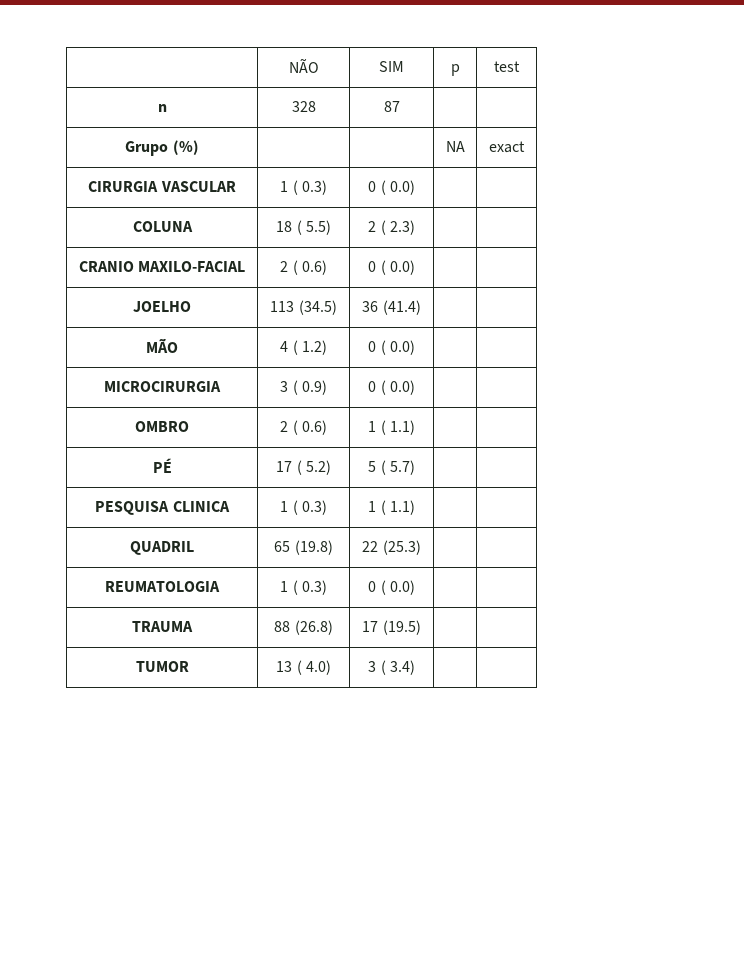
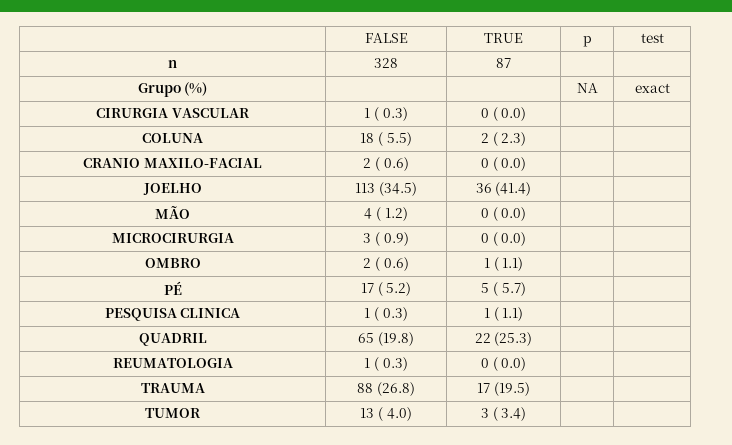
- | NÃO | SIM | p | test
+ | FALSE | TRUE | p | test

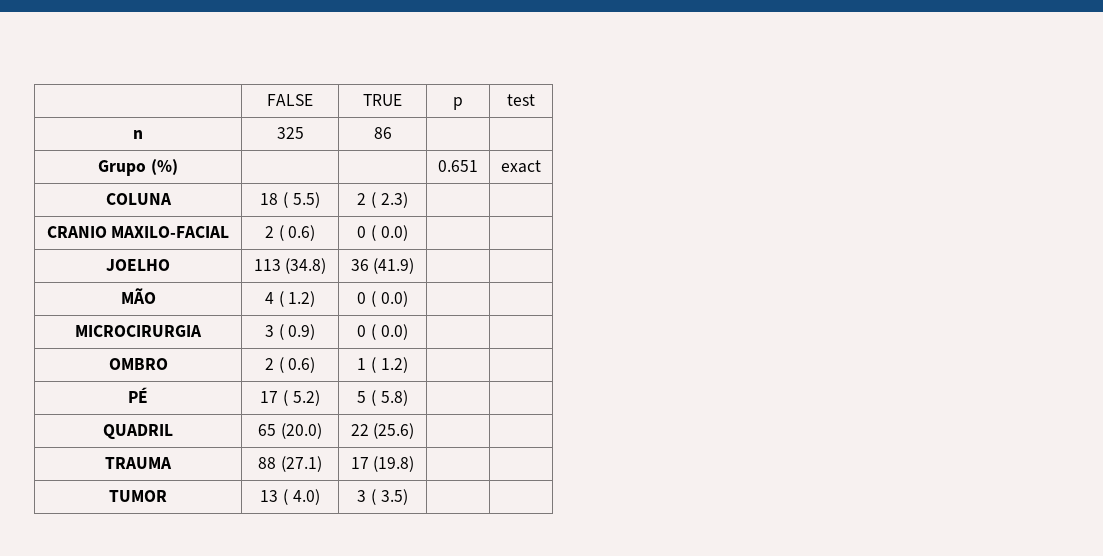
- n | 328 | 87 | |
+ n | 325 | 86 | |
- Grupo (%) | | | NA | exact
+ Grupo (%) | | | 0.651 | exact
- CIRURGIA VASCULAR | 1 ( 0.3) | 0 ( 0.0) | |
- JOELHO | 113 (34.5) | 36 (41.4) | |
+ JOELHO | 113 (34.8) | 36 (41.9) | |
- OMBRO | 2 ( 0.6) | 1 ( 1.1) | |
+ OMBRO | 2 ( 0.6) | 1 ( 1.2) | |
- PÉ | 17 ( 5.2) | 5 ( 5.7) | |
- PESQUISA CLINICA | 1 ( 0.3) | 1 ( 1.1) | |
+ PÉ | 17 ( 5.2) | 5 ( 5.8) | |
- QUADRIL | 65 (19.8) | 22 (25.3) | |
- REUMATOLOGIA | 1 ( 0.3) | 0 ( 0.0) | |
+ QUADRIL | 65 (20.0) | 22 (25.6) | |
- TRAUMA | 88 (26.8) | 17 (19.5) | |
+ TRAUMA | 88 (27.1) | 17 (19.8) | |
- TUMOR | 13 ( 4.0) | 3 ( 3.4) | |
+ TUMOR | 13 ( 4.0) | 3 ( 3.5) | |

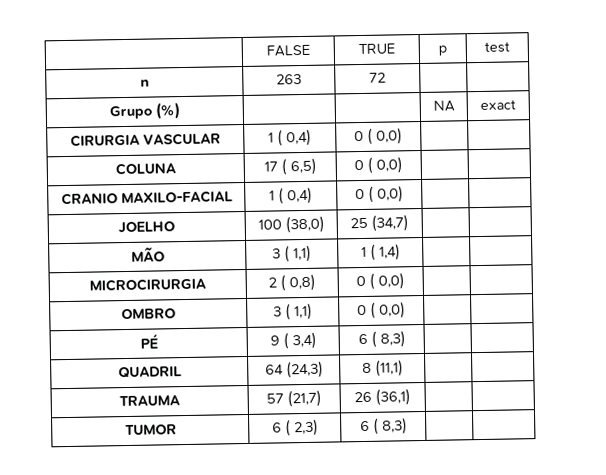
- n | 325 | 86 | |
+ n | 263 | 72 | |
- Grupo (%) | | | 0.651 | exact
+ Grupo (%) | | | NA | exact
- COLUNA | 18 ( 5.5) | 2 ( 2.3) | |
+ CIRURGIA VASCULAR | 1 ( 0,4) | 0 ( 0,0) | |
+ COLUNA | 17 ( 6,5) | 0 ( 0,0) | |
- CRANIO MAXILO-FACIAL | 2 ( 0.6) | 0 ( 0.0) | |
+ CRANIO MAXILO-FACIAL | 1 ( 0,4) | 0 ( 0,0) | |
- JOELHO | 113 (34.8) | 36 (41.9) | |
- MÃO | 4 ( 1.2) | 0 ( 0.0) | |
- MICROCIRURGIA | 3 ( 0.9) | 0 ( 0.0) | |
+ JOELHO | 100 (38,0) | 25 (34,7) | |
+ MÃO | 3 ( 1,1) | 1 ( 1,4) | |
+ MICROCIRURGIA | 2 ( 0,8) | 0 ( 0,0) | |
- OMBRO | 2 ( 0.6) | 1 ( 1.2) | |
- PÉ | 17 ( 5.2) | 5 ( 5.8) | |
- QUADRIL | 65 (20.0) | 22 (25.6) | |
- TRAUMA | 88 (27.1) | 17 (19.8) | |
- TUMOR | 13 ( 4.0) | 3 ( 3.5) | |
+ OMBRO | 3 ( 1,1) | 0 ( 0,0) | |
+ PÉ | 9 ( 3,4) | 6 ( 8,3) | |
+ QUADRIL | 64 (24,3) | 8 (11,1) | |
+ TRAUMA | 57 (21,7) | 26 (36,1) | |
+ TUMOR | 6 ( 2,3) | 6 ( 8,3) | |

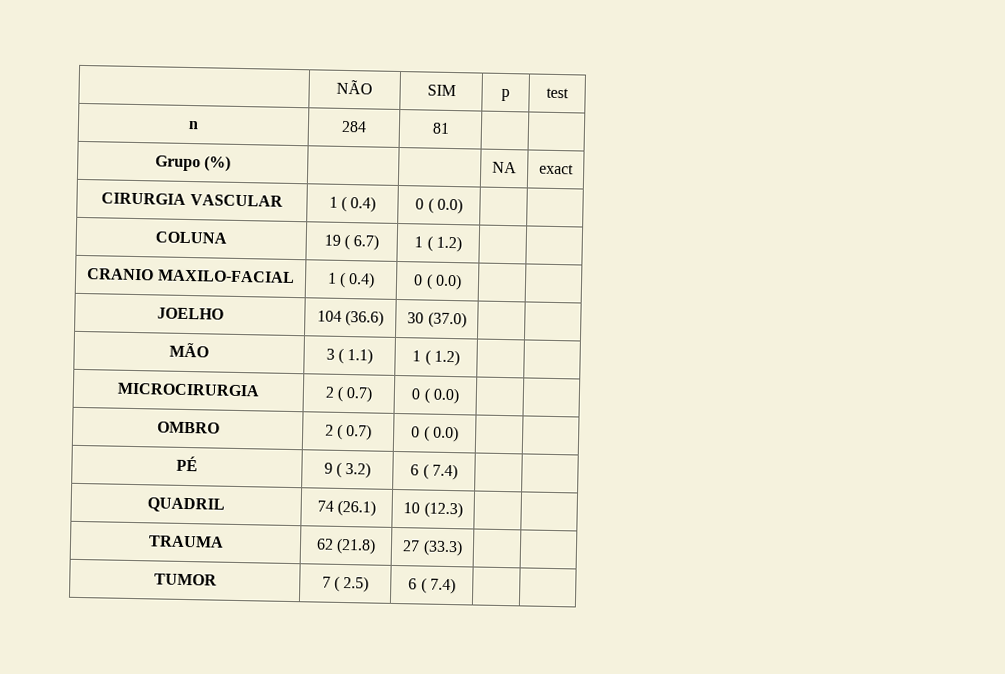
- | FALSE | TRUE | p | test
+ | NÃO | SIM | p | test
- n | 263 | 72 | |
+ n | 284 | 81 | |
- CIRURGIA VASCULAR | 1 ( 0,4) | 0 ( 0,0) | |
+ CIRURGIA VASCULAR | 1 ( 0.4) | 0 ( 0.0) | |
- COLUNA | 17 ( 6,5) | 0 ( 0,0) | |
+ COLUNA | 19 ( 6.7) | 1 ( 1.2) | |
- CRANIO MAXILO-FACIAL | 1 ( 0,4) | 0 ( 0,0) | |
+ CRANIO MAXILO-FACIAL | 1 ( 0.4) | 0 ( 0.0) | |
- JOELHO | 100 (38,0) | 25 (34,7) | |
+ JOELHO | 104 (36.6) | 30 (37.0) | |
- MÃO | 3 ( 1,1) | 1 ( 1,4) | |
+ MÃO | 3 ( 1.1) | 1 ( 1.2) | |
- MICROCIRURGIA | 2 ( 0,8) | 0 ( 0,0) | |
+ MICROCIRURGIA | 2 ( 0.7) | 0 ( 0.0) | |
- OMBRO | 3 ( 1,1) | 0 ( 0,0) | |
+ OMBRO | 2 ( 0.7) | 0 ( 0.0) | |
- PÉ | 9 ( 3,4) | 6 ( 8,3) | |
+ PÉ | 9 ( 3.2) | 6 ( 7.4) | |
- QUADRIL | 64 (24,3) | 8 (11,1) | |
- TRAUMA | 57 (21,7) | 26 (36,1) | |
- TUMOR | 6 ( 2,3) | 6 ( 8,3) | |
+ QUADRIL | 74 (26.1) | 10 (12.3) | |
+ TRAUMA | 62 (21.8) | 27 (33.3) | |
+ TUMOR | 7 ( 2.5) | 6 ( 7.4) | |

